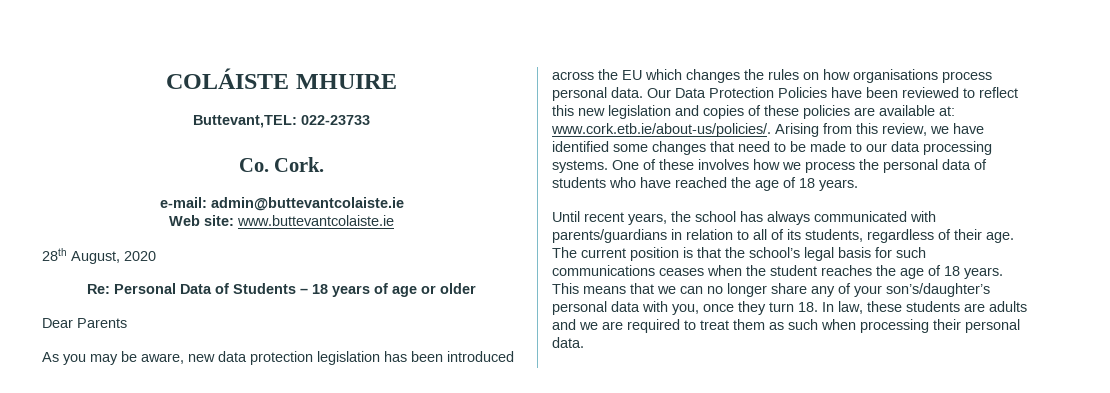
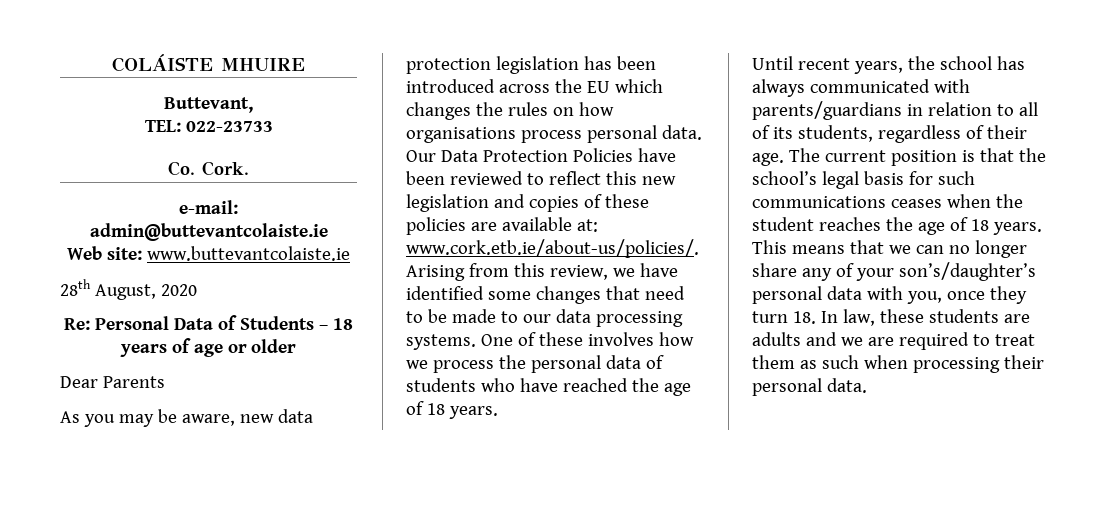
- Buttevant,TEL: 022-23733
+ Buttevant,
+ TEL: 022-23733

